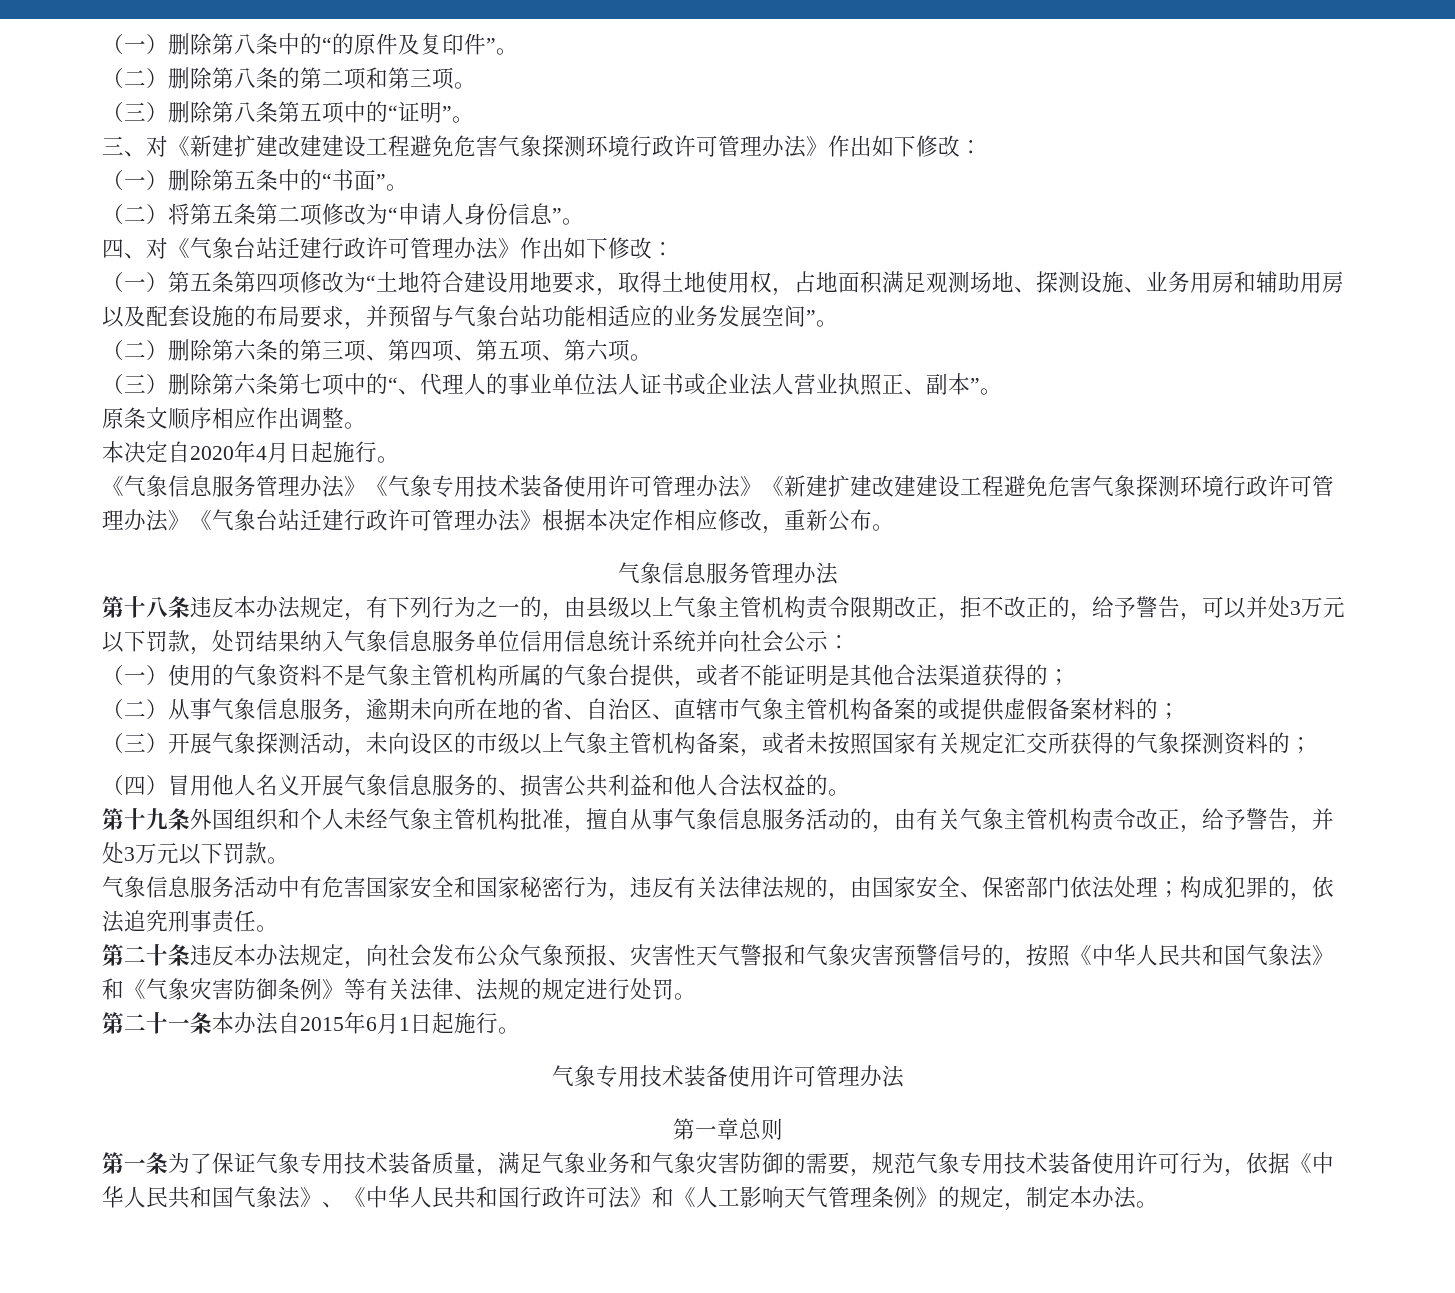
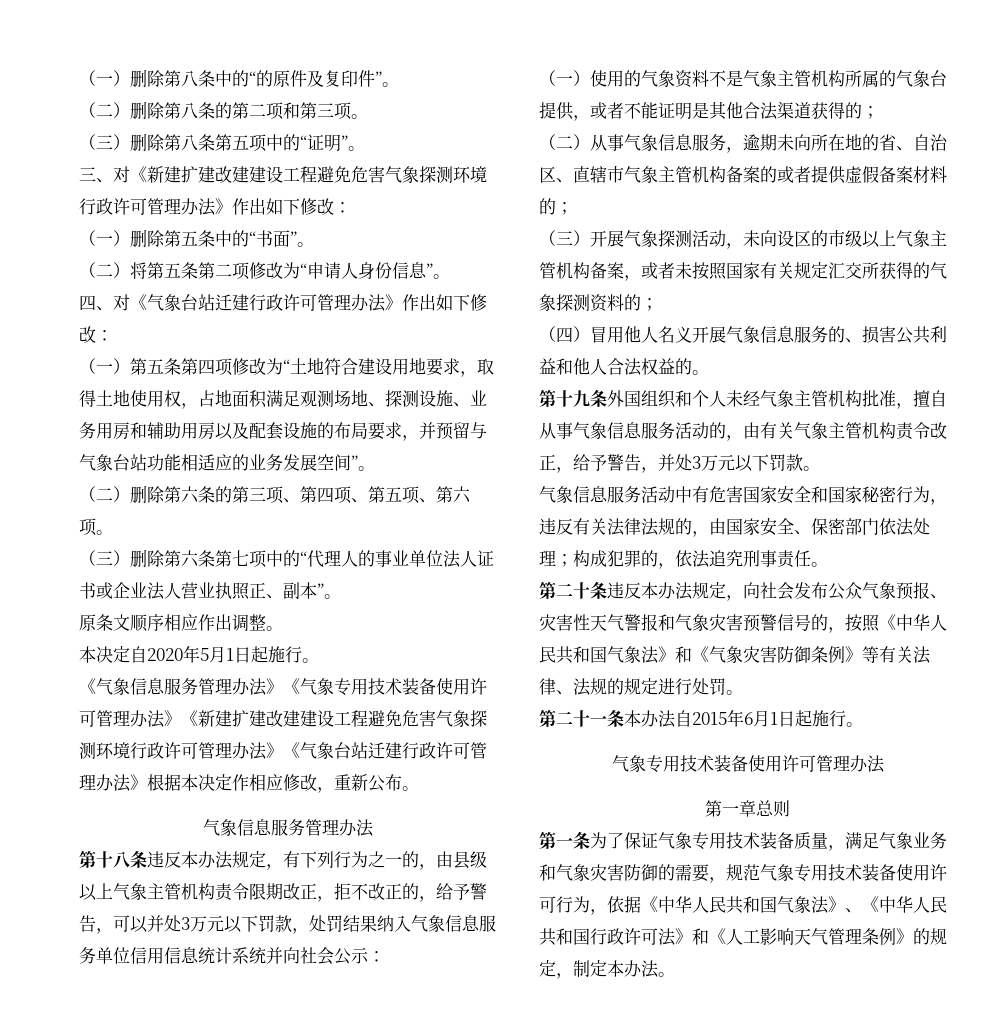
- （三）删除第六条第七项中的“、代理人的事业单位法人证书或企业法人营业执照正、副本”。
+ （三）删除第六条第七项中的“代理人的事业单位法人证书或企业法人营业执照正、副本”。
- 本决定自2020年4月日起施行。
+ 本决定自2020年5月1日起施行。
- （二）从事气象信息服务，逾期未向所在地的省、自治区、直辖市气象主管机构备案的或提供虚假备案材料的；
+ （二）从事气象信息服务，逾期未向所在地的省、自治区、直辖市气象主管机构备案的或者提供虚假备案材料的；

